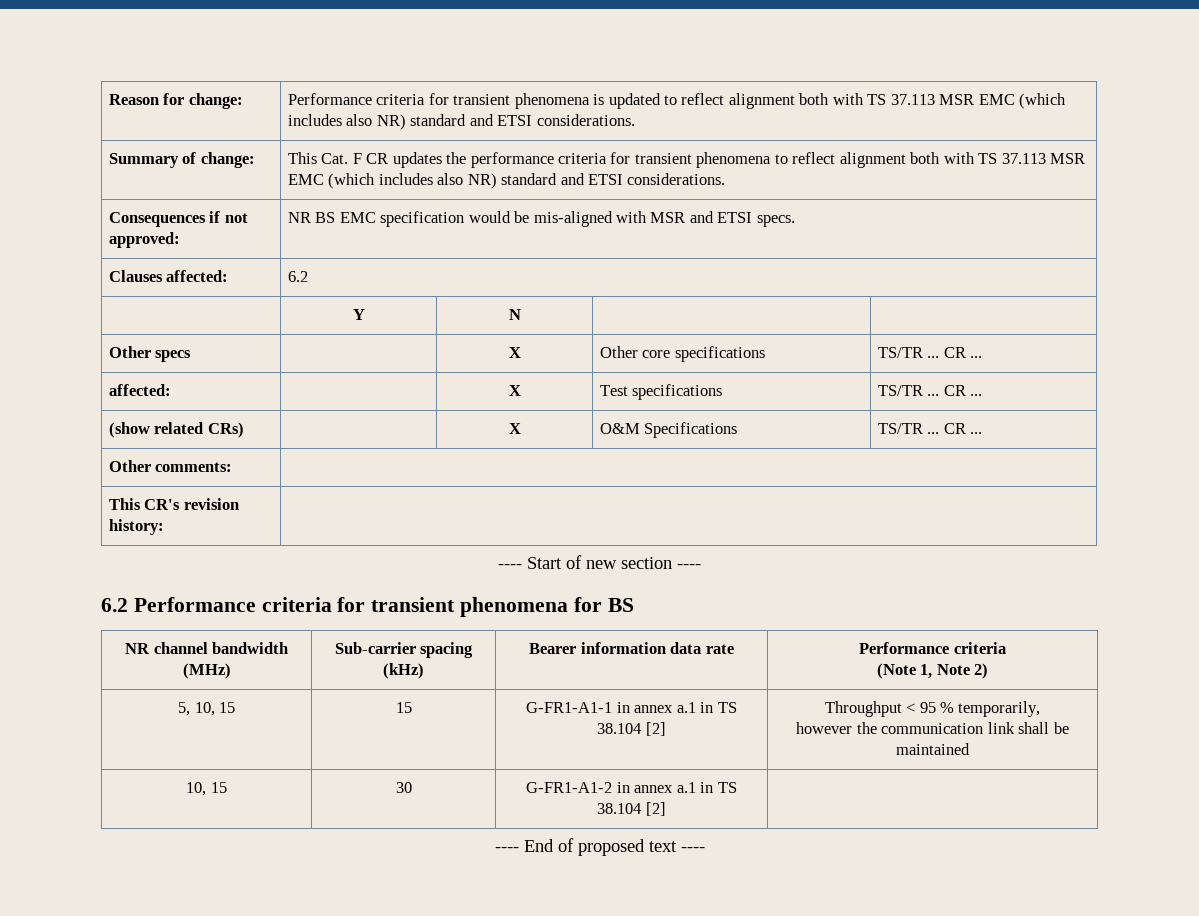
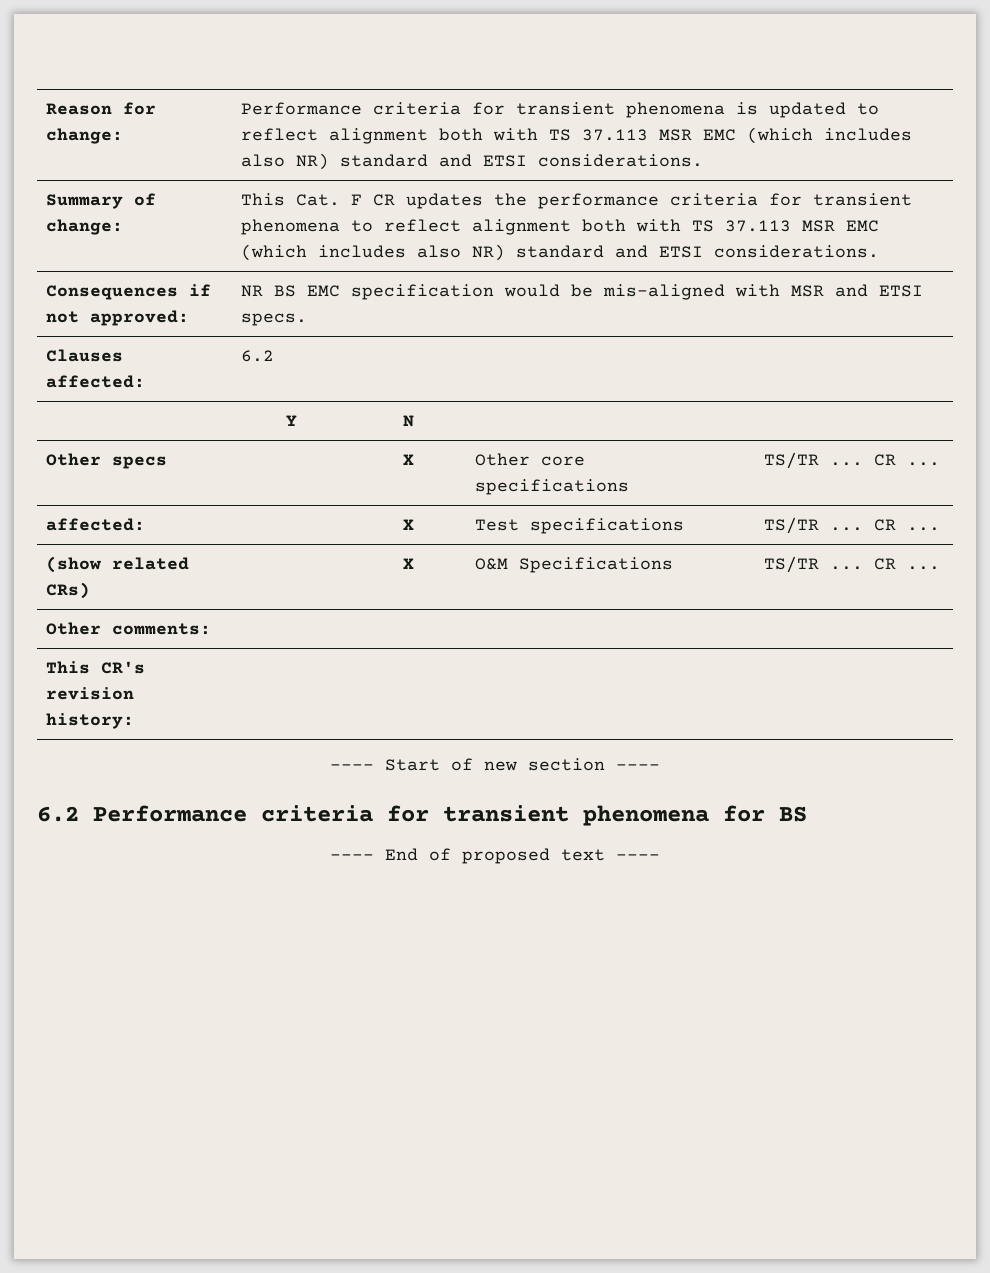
- NR channel bandwidth (MHz) | Sub-carrier spacing (kHz) | Bearer information data rate | Performance criteria
- (Note 1, Note 2)
- 5, 10, 15 | 15 | G-FR1-A1-1 in annex a.1 in TS 38.104 [2] | Throughput < 95 % temporarily,
- however the communication link shall be maintained
- 10, 15 | 30 | G-FR1-A1-2 in annex a.1 in TS 38.104 [2] |

